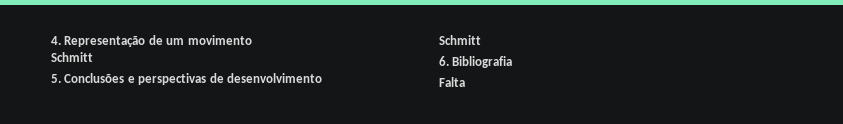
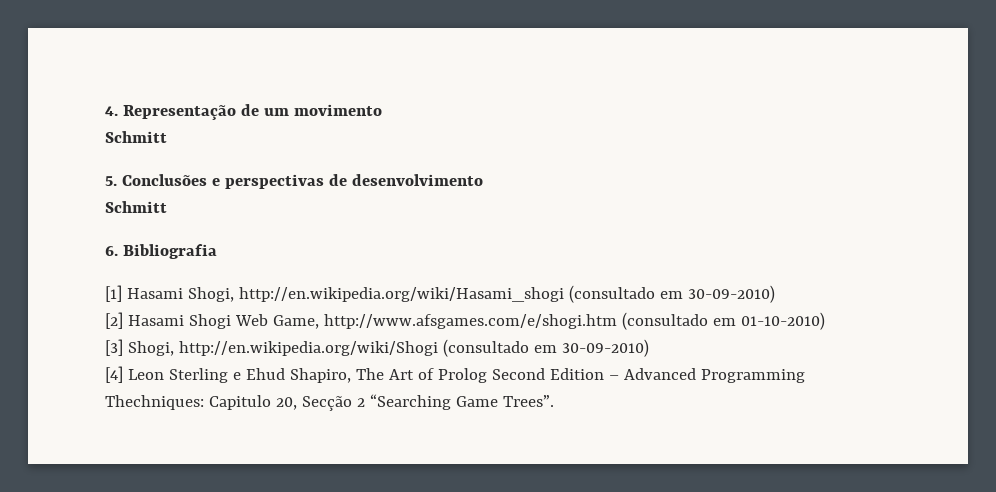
- Falta
+ [1] Hasami Shogi, http://en.wikipedia.org/wiki/Hasami_shogi (consultado em 30-09-2010)
+ [2] Hasami Shogi Web Game, http://www.afsgames.com/e/shogi.htm (consultado em 01-10-2010)
+ [3] Shogi, http://en.wikipedia.org/wiki/Shogi (consultado em 30-09-2010)
+ [4] Leon Sterling e Ehud Shapiro, The Art of Prolog Second Edition – Advanced Programming Thechniques: Capitulo 20, Secção 2 “Searching Game Trees”.

